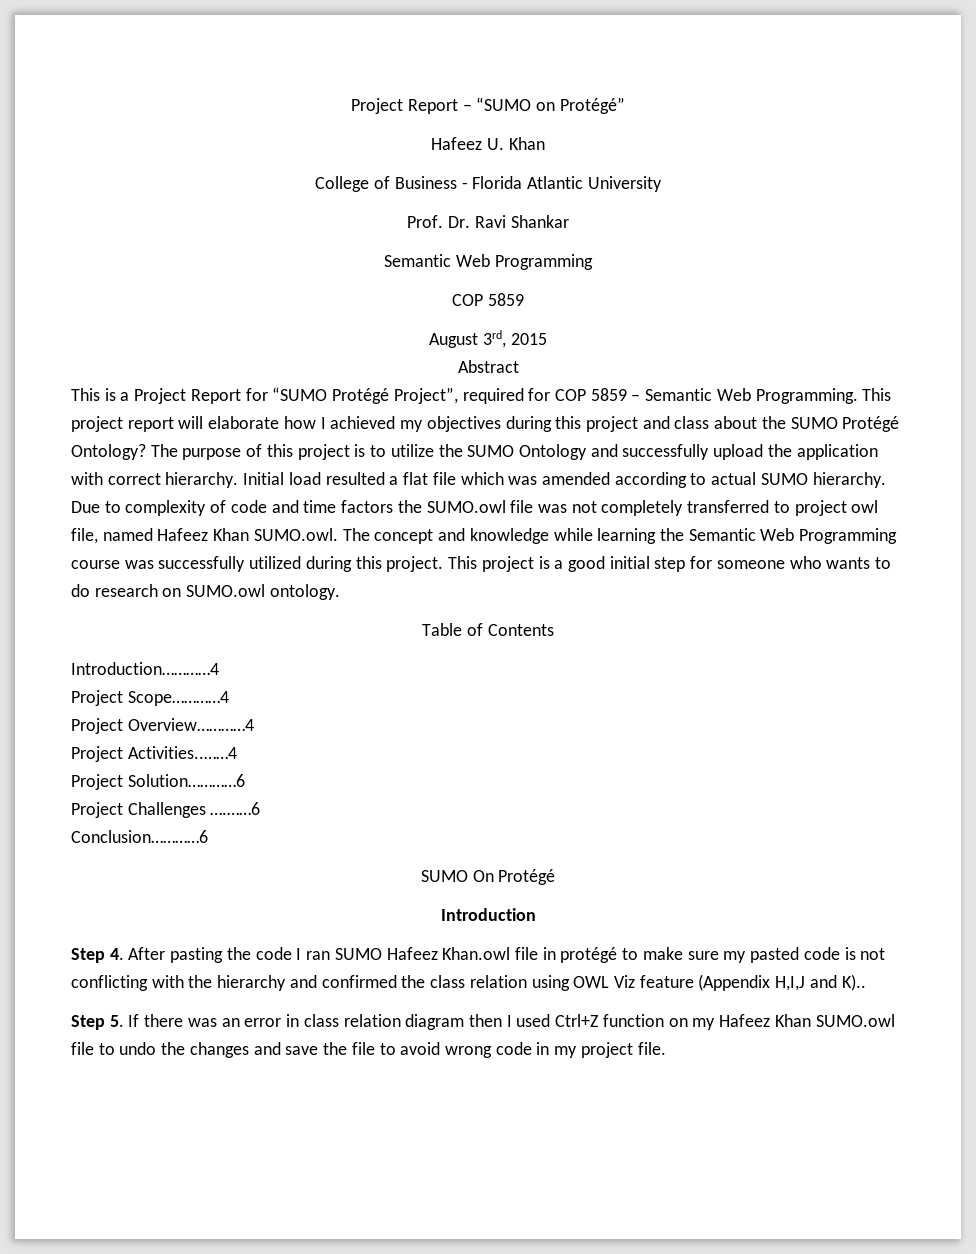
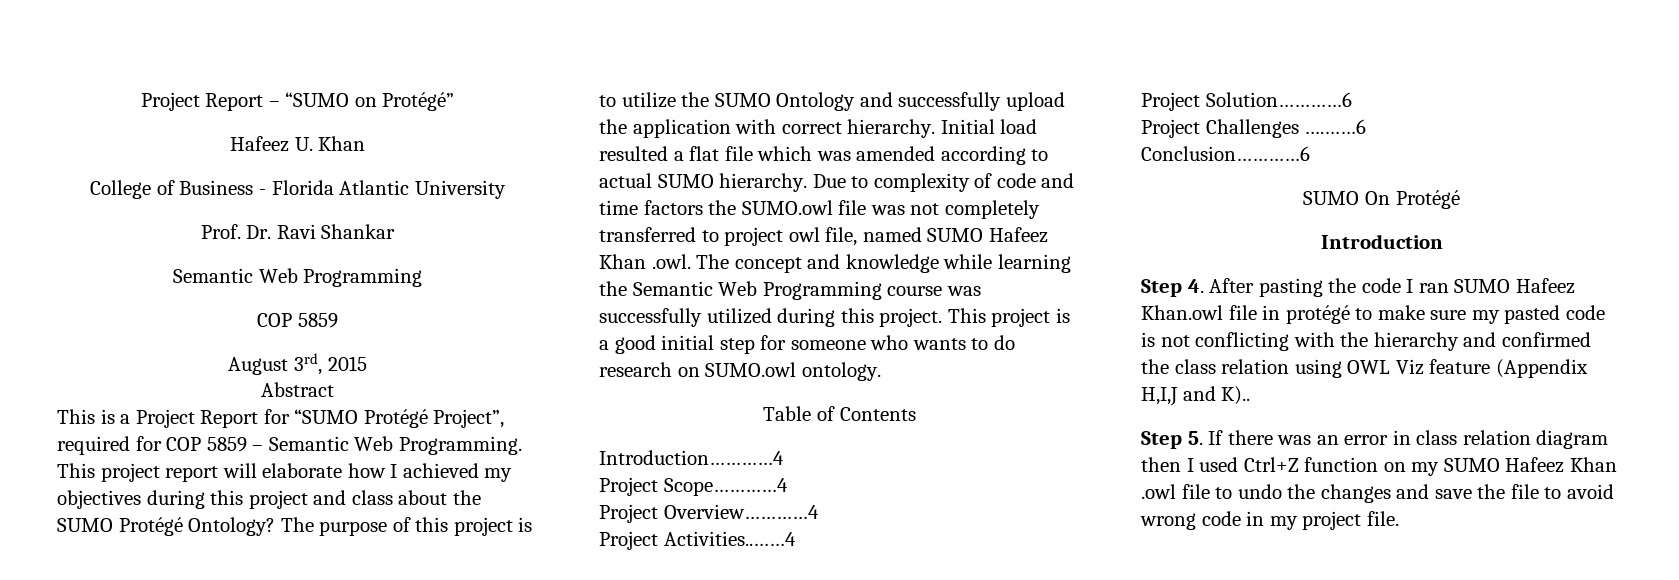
- Due to complexity of code and time factors the SUMO.owl file was not completely transferred to project owl file, named Hafeez Khan SUMO.owl. The concept and knowledge while learning the Semantic Web Programming course was successfully utilized during this project.
+ Due to complexity of code and time factors the SUMO.owl file was not completely transferred to project owl file, named SUMO Hafeez Khan .owl. The concept and knowledge while learning the Semantic Web Programming course was successfully utilized during this project.
- Step 5. If there was an error in class relation diagram then I used Ctrl+Z function on my Hafeez Khan SUMO.owl file to undo the changes and save the file to avoid wrong code in my project file.
+ Step 5. If there was an error in class relation diagram then I used Ctrl+Z function on my SUMO Hafeez Khan .owl file to undo the changes and save the file to avoid wrong code in my project file.

